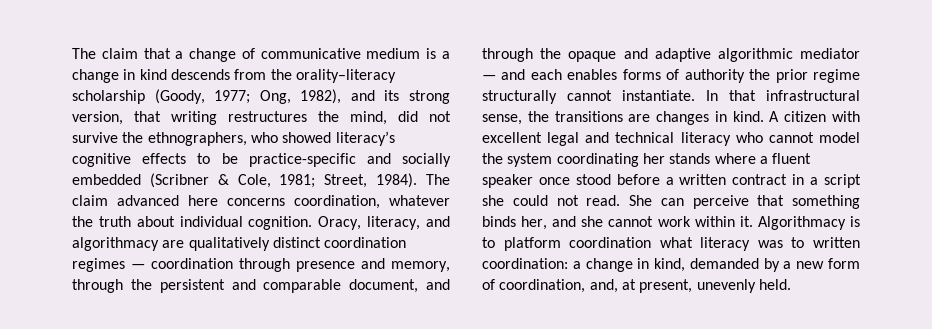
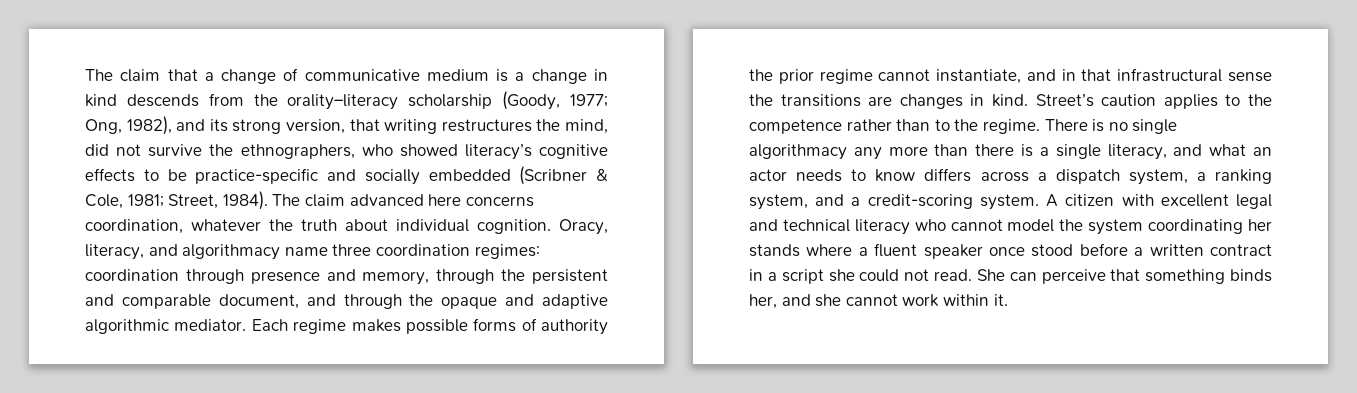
- Oracy, literacy, and algorithmacy are qualitatively distinct coordination regimes — coordination through presence and memory, through the persistent and comparable document, and through the opaque and adaptive algorithmic mediator — and each enables forms of authority the prior regime structurally cannot instantiate. In that infrastructural sense, the transitions are changes in kind.
+ Oracy, literacy, and algorithmacy name three coordination regimes: coordination through presence and memory, through the persistent and comparable document, and through the opaque and adaptive algorithmic mediator. Each regime makes possible forms of authority the prior regime cannot instantiate, and in that infrastructural sense the transitions are changes in kind.
+ Street’s caution applies to the competence rather than to the regime. There is no single algorithmacy any more than there is a single literacy, and what an actor needs to know differs across a dispatch system, a ranking system, and a credit-scoring system.
- Algorithmacy is to platform coordination what literacy was to written coordination: a change in kind, demanded by a new form of coordination, and, at present, unevenly held.

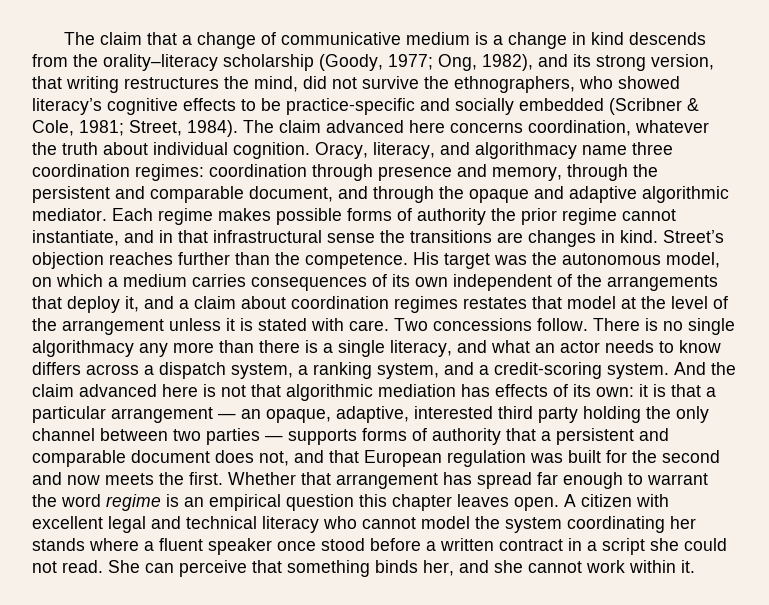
- Street’s caution applies to the competence rather than to the regime.
+ Street’s objection reaches further than the competence. His target was the autonomous model, on which a medium carries consequences of its own independent of the arrangements that deploy it, and a claim about coordination regimes restates that model at the level of the arrangement unless it is stated with care. Two concessions follow.
+ And the claim advanced here is not that algorithmic mediation has effects of its own: it is that a particular arrangement — an opaque, adaptive, interested third party holding the only channel between two parties — supports forms of authority that a persistent and comparable document does not, and that European regulation was built for the second and now meets the first. Whether that arrangement has spread far enough to warrant the word regime is an empirical question this chapter leaves open.

